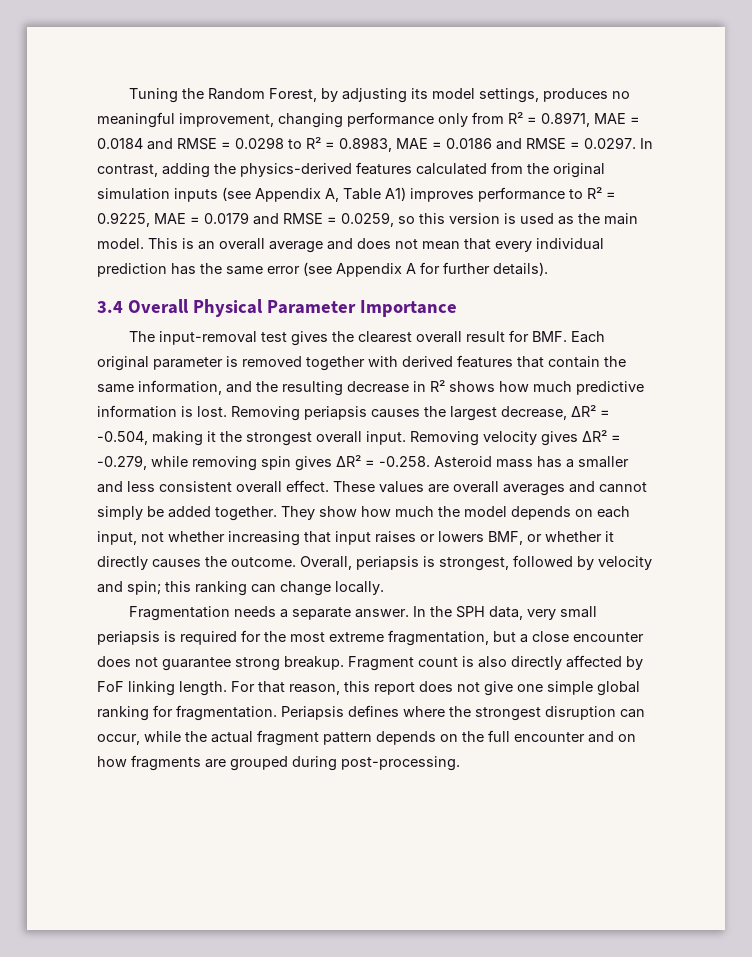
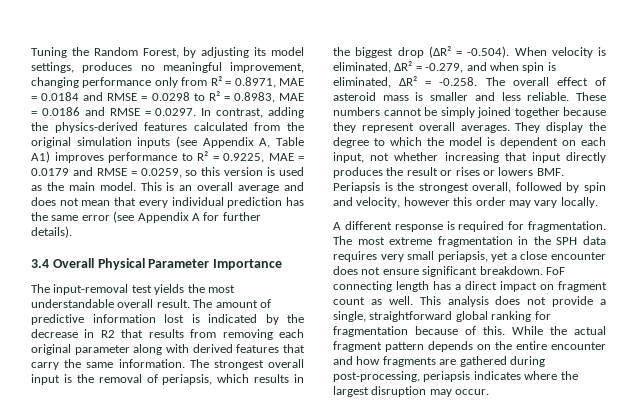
- The input-removal test gives the clearest overall result for BMF. Each original parameter is removed together with derived features that contain the same information, and the resulting decrease in R² shows how much predictive information is lost. Removing periapsis causes the largest decrease, ΔR² = -0.504, making it the strongest overall input. Removing velocity gives ΔR² = -0.279, while removing spin gives ΔR² = -0.258. Asteroid mass has a smaller and less consistent overall effect. These values are overall averages and cannot simply be added together. They show how much the model depends on each input, not whether increasing that input raises or lowers BMF, or whether it directly causes the outcome. Overall, periapsis is strongest, followed by velocity and spin; this ranking can change locally.
- Fragmentation needs a separate answer. In the SPH data, very small periapsis is required for the most extreme fragmentation, but a close encounter does not guarantee strong breakup. Fragment count is also directly affected by FoF linking length. For that reason, this report does not give one simple global ranking for fragmentation. Periapsis defines where the strongest disruption can occur, while the actual fragment pattern depends on the full encounter and on how fragments are grouped during post-processing.
+ The input-removal test yields the most understandable overall result. The amount of predictive information lost is indicated by the decrease in R2 that results from removing each original parameter along with derived features that carry the same information. The strongest overall input is the removal of periapsis, which results in the biggest drop (ΔR² = -0.504). When velocity is eliminated, ΔR² = -0.279, and when spin is eliminated, ΔR² = -0.258. The overall effect of asteroid mass is smaller and less reliable. These numbers cannot be simply joined together because they represent overall averages. They display the degree to which the model is dependent on each input, not whether increasing that input directly produces the result or rises or lowers BMF. Periapsis is the strongest overall, followed by spin and velocity, however this order may vary locally.
+ A different response is required for fragmentation. The most extreme fragmentation in the SPH data requires very small periapsis, yet a close encounter does not ensure significant breakdown. FoF connecting length has a direct impact on fragment count as well. This analysis does not provide a single, straightforward global ranking for fragmentation because of this. While the actual fragment pattern depends on the entire encounter and how fragments are gathered during post-processing, periapsis indicates where the largest disruption may occur.

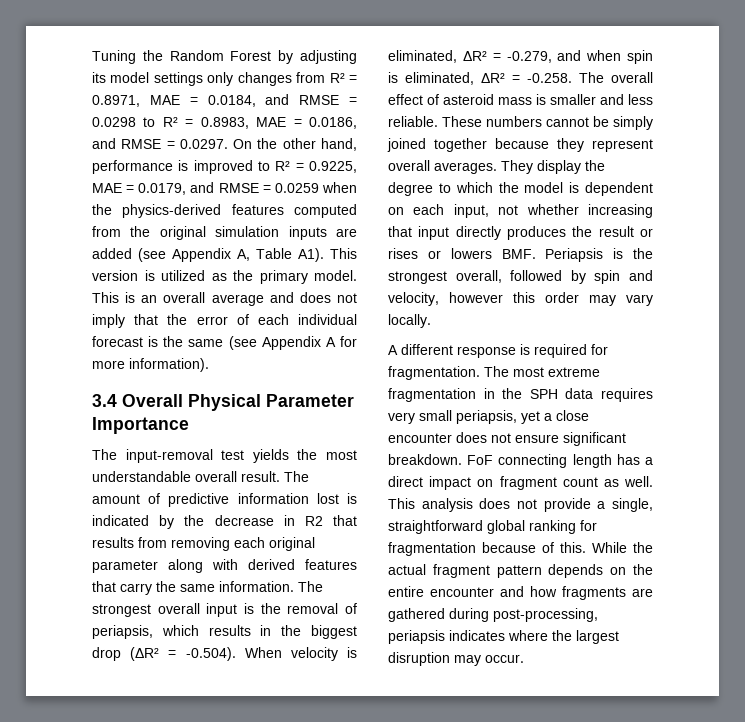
- Tuning the Random Forest, by adjusting its model settings, produces no meaningful improvement, changing performance only from R² = 0.8971, MAE = 0.0184 and RMSE = 0.0298 to R² = 0.8983, MAE = 0.0186 and RMSE = 0.0297. In contrast, adding the physics-derived features calculated from the original simulation inputs (see Appendix A, Table A1) improves performance to R² = 0.9225, MAE = 0.0179 and RMSE = 0.0259, so this version is used as the main model.
+ Tuning the Random Forest by adjusting its model settings only changes from R² = 0.8971, MAE = 0.0184, and RMSE = 0.0298 to R² = 0.8983, MAE = 0.0186, and RMSE = 0.0297. On the other hand, performance is improved to R² = 0.9225, MAE = 0.0179, and RMSE = 0.0259 when the physics-derived features computed from the original simulation inputs are added (see Appendix A, Table A1). This version is utilized as the primary model.
- This is an overall average and does not mean that every individual prediction has the same error (see Appendix A for further details).
+ This is an overall average and does not imply that the error of each individual forecast is the same (see Appendix A for more information).

